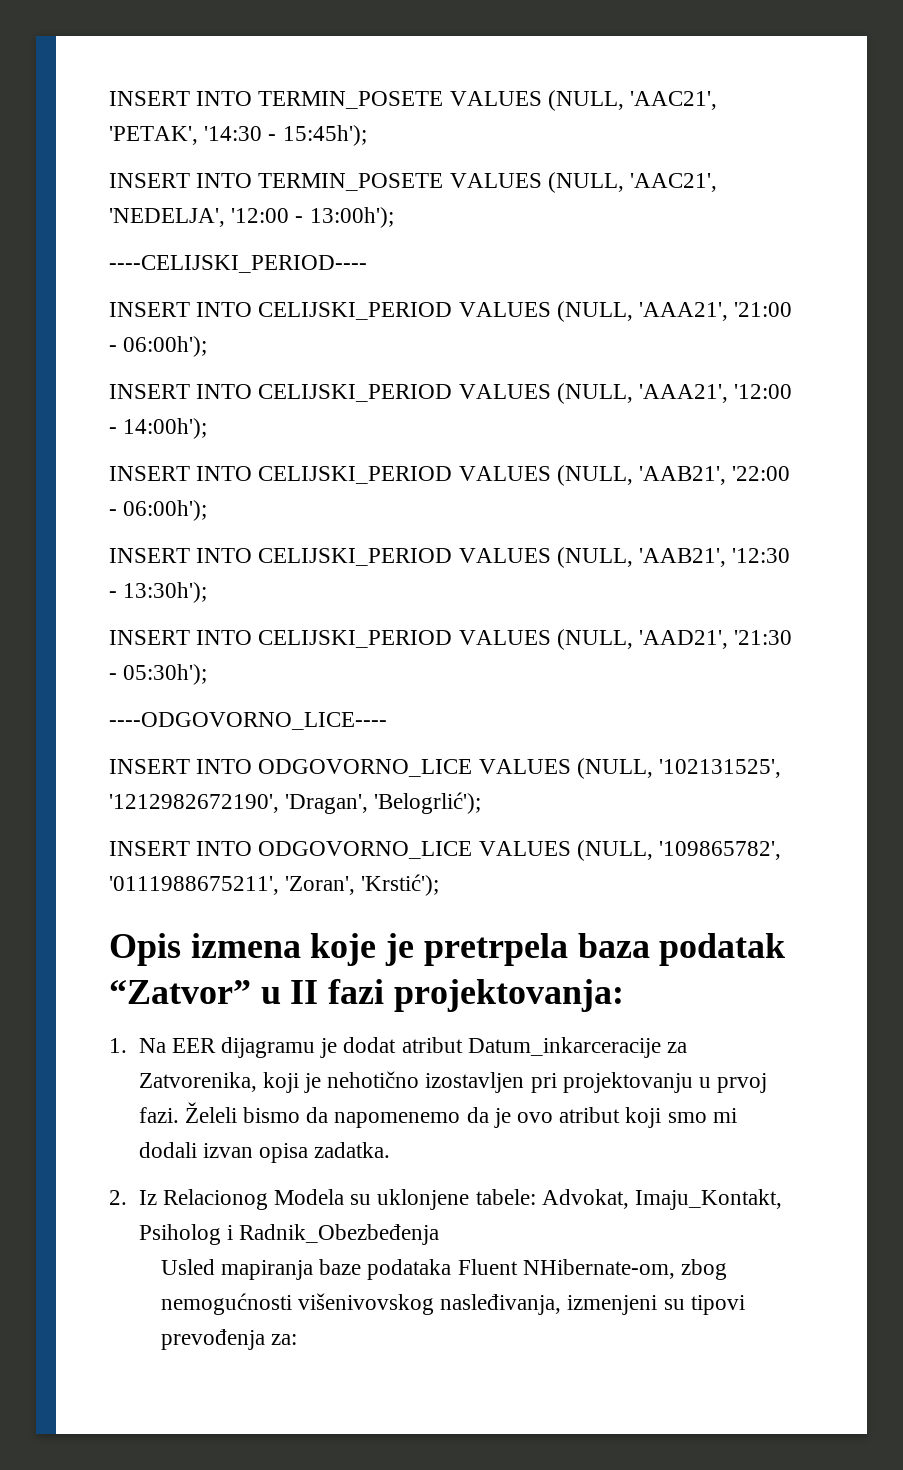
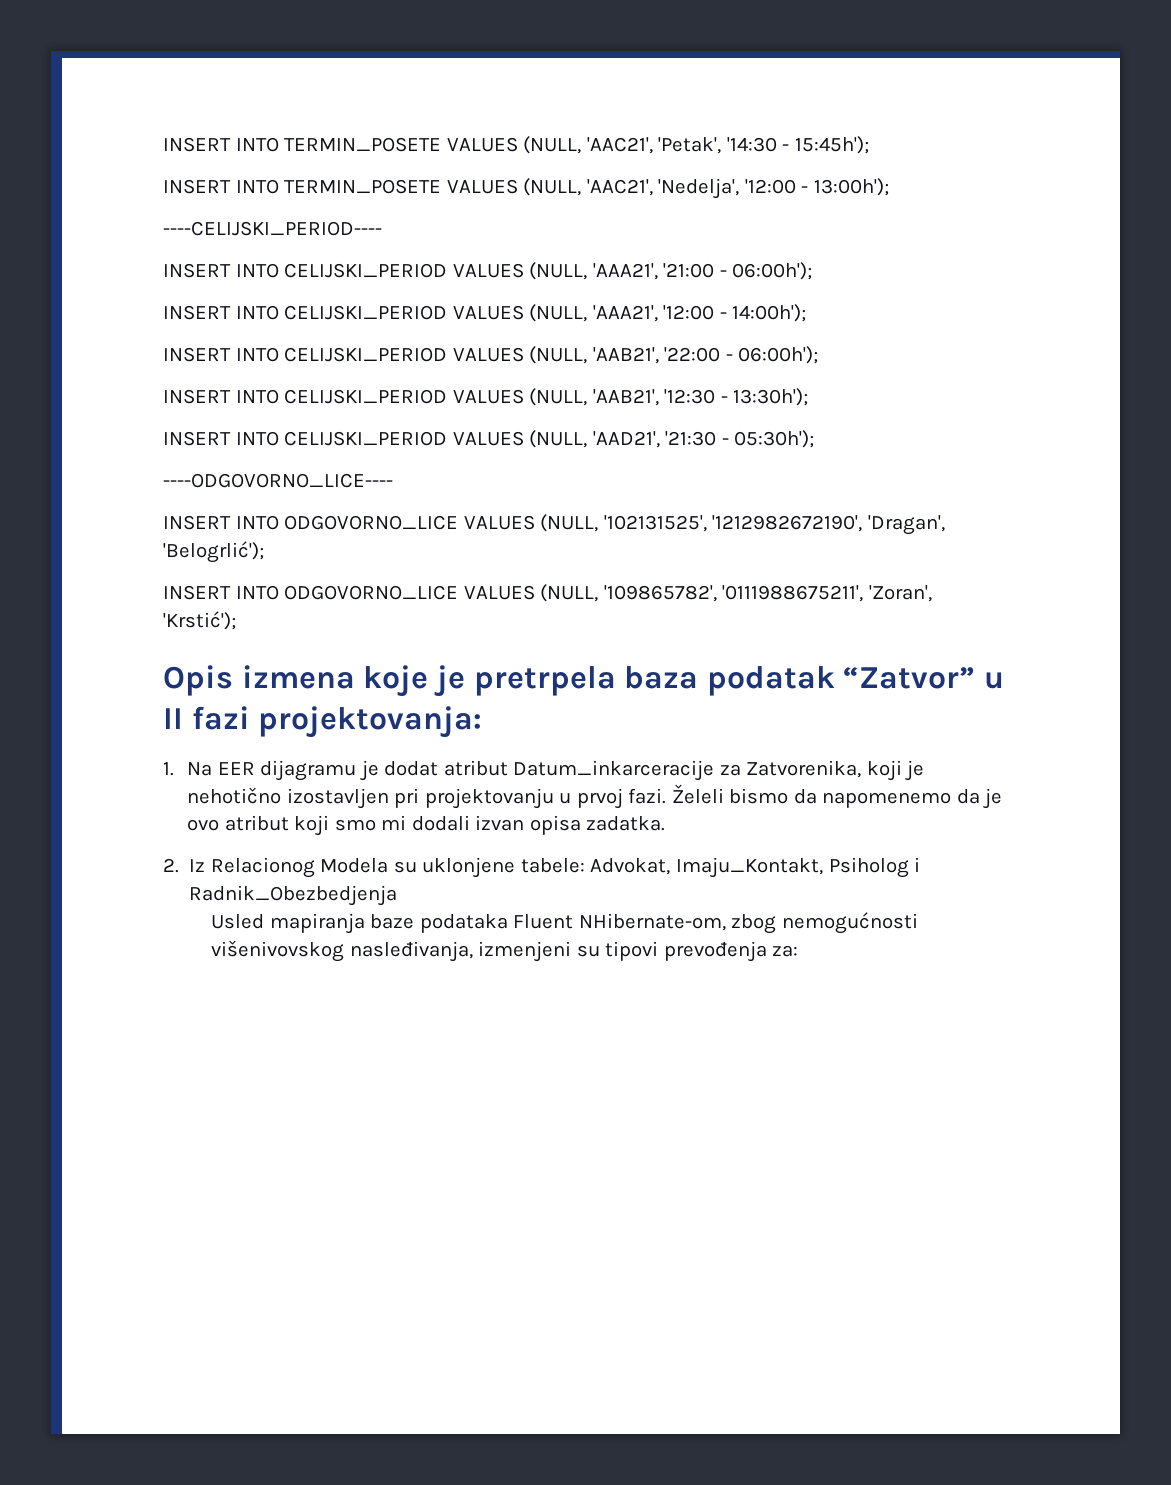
- INSERT INTO TERMIN_POSETE VALUES (NULL, 'AAC21', 'PETAK', '14:30 - 15:45h');
+ INSERT INTO TERMIN_POSETE VALUES (NULL, 'AAC21', 'Petak', '14:30 - 15:45h');
- INSERT INTO TERMIN_POSETE VALUES (NULL, 'AAC21', 'NEDELJA', '12:00 - 13:00h');
+ INSERT INTO TERMIN_POSETE VALUES (NULL, 'AAC21', 'Nedelja', '12:00 - 13:00h');
- 2. Iz Relacionog Modela su uklonjene tabele: Advokat, Imaju_Kontakt, Psiholog i Radnik_Obezbeđenja
+ 2. Iz Relacionog Modela su uklonjene tabele: Advokat, Imaju_Kontakt, Psiholog i Radnik_Obezbedjenja

